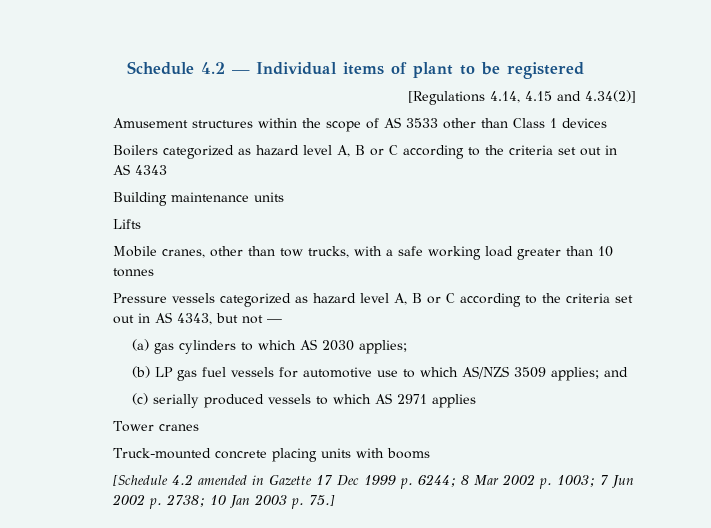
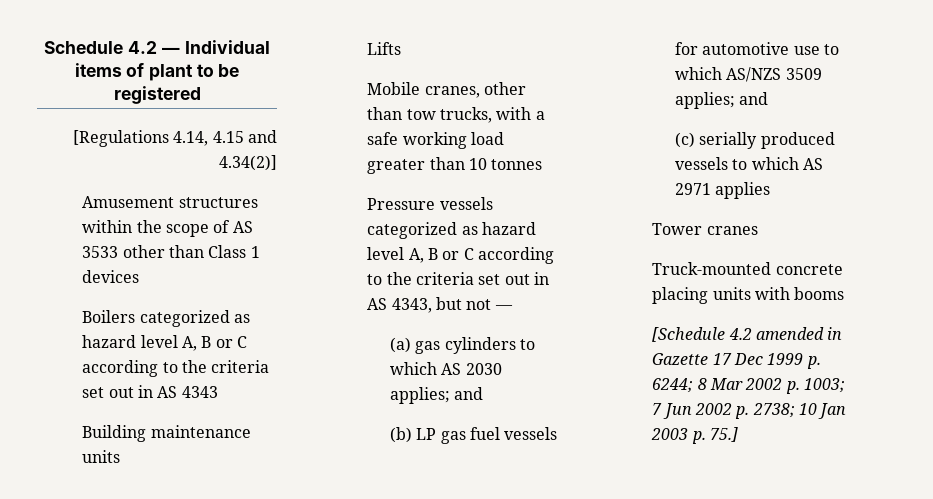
- (a) gas cylinders to which AS 2030 applies;
+ (a) gas cylinders to which AS 2030 applies; and

